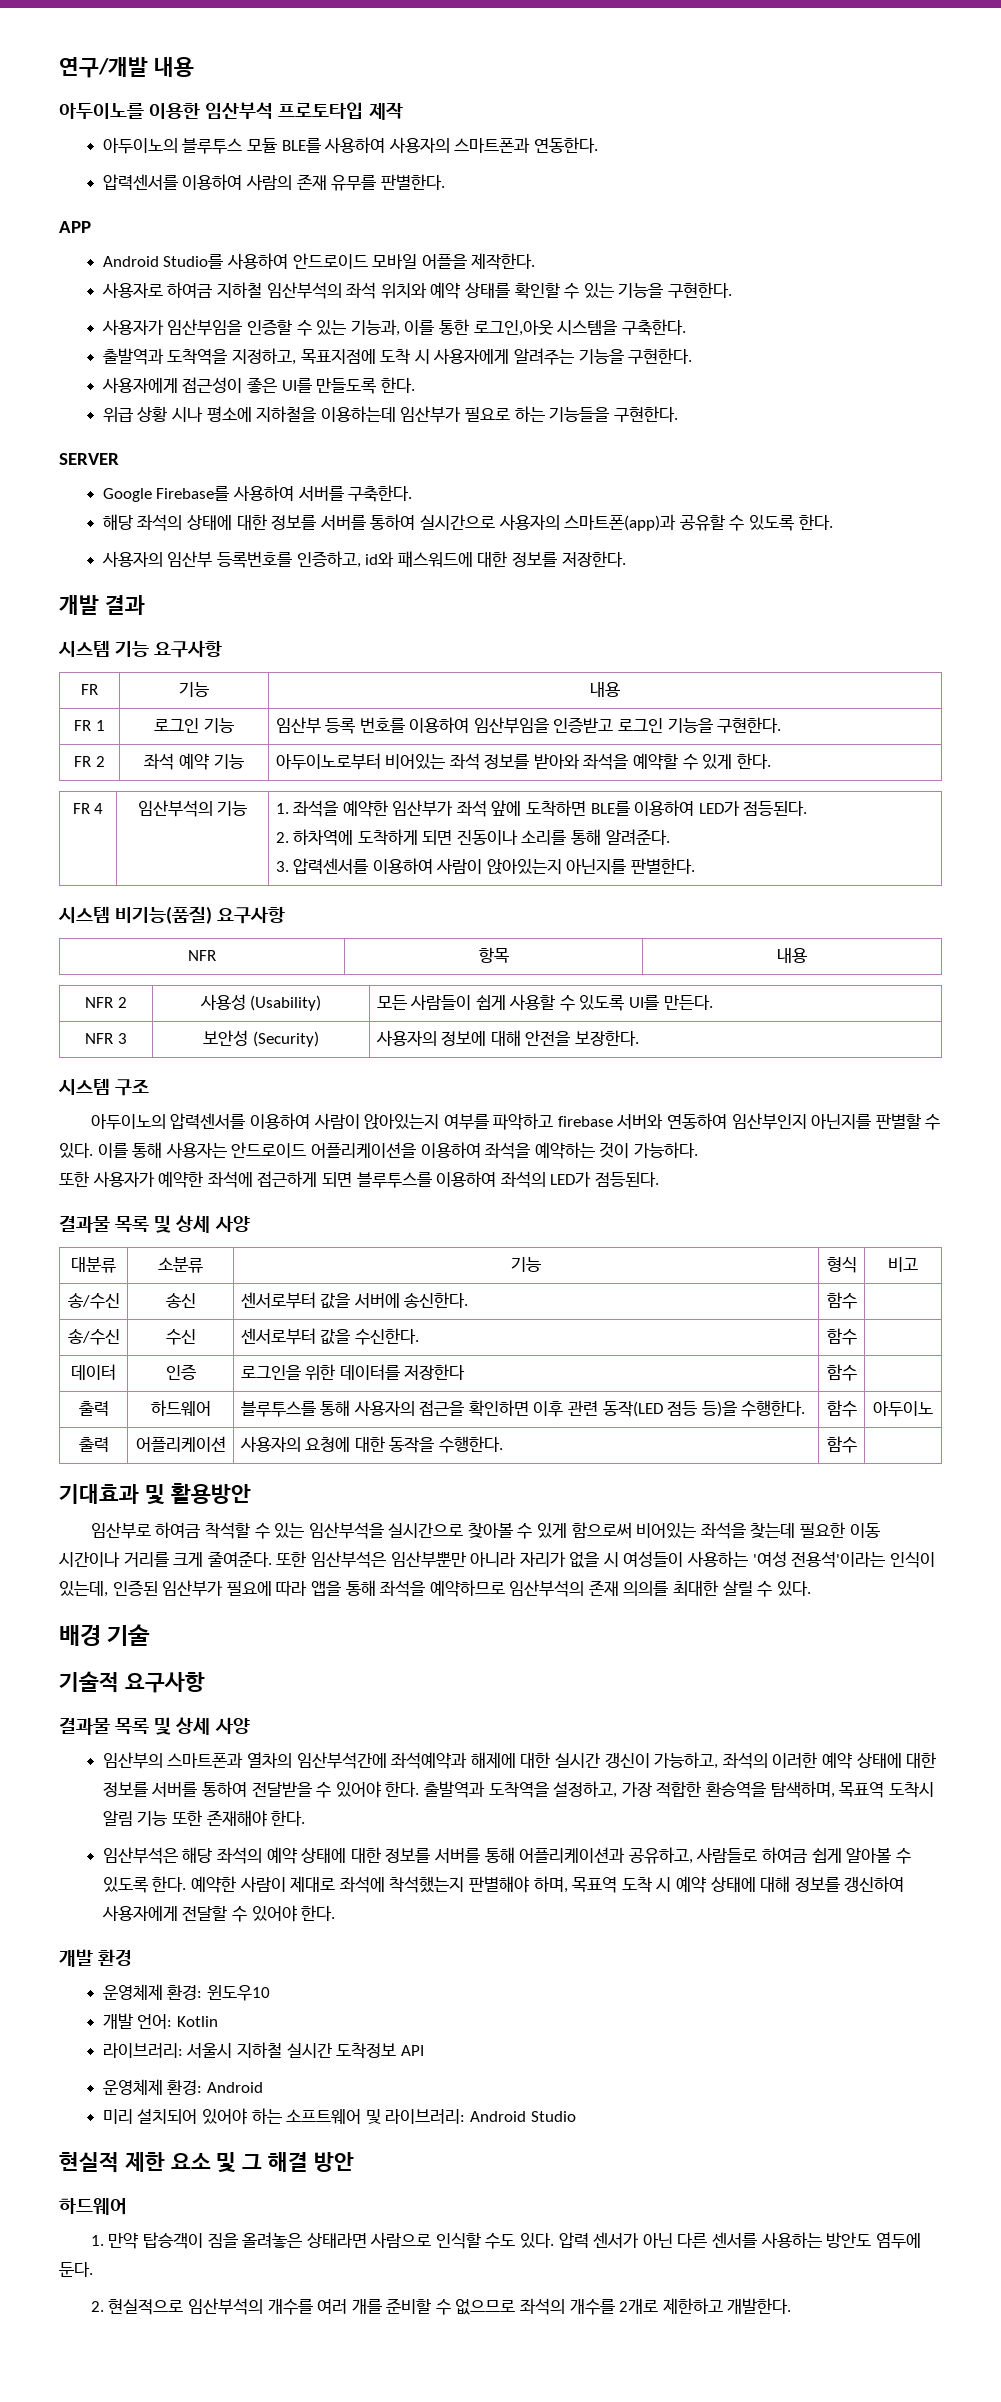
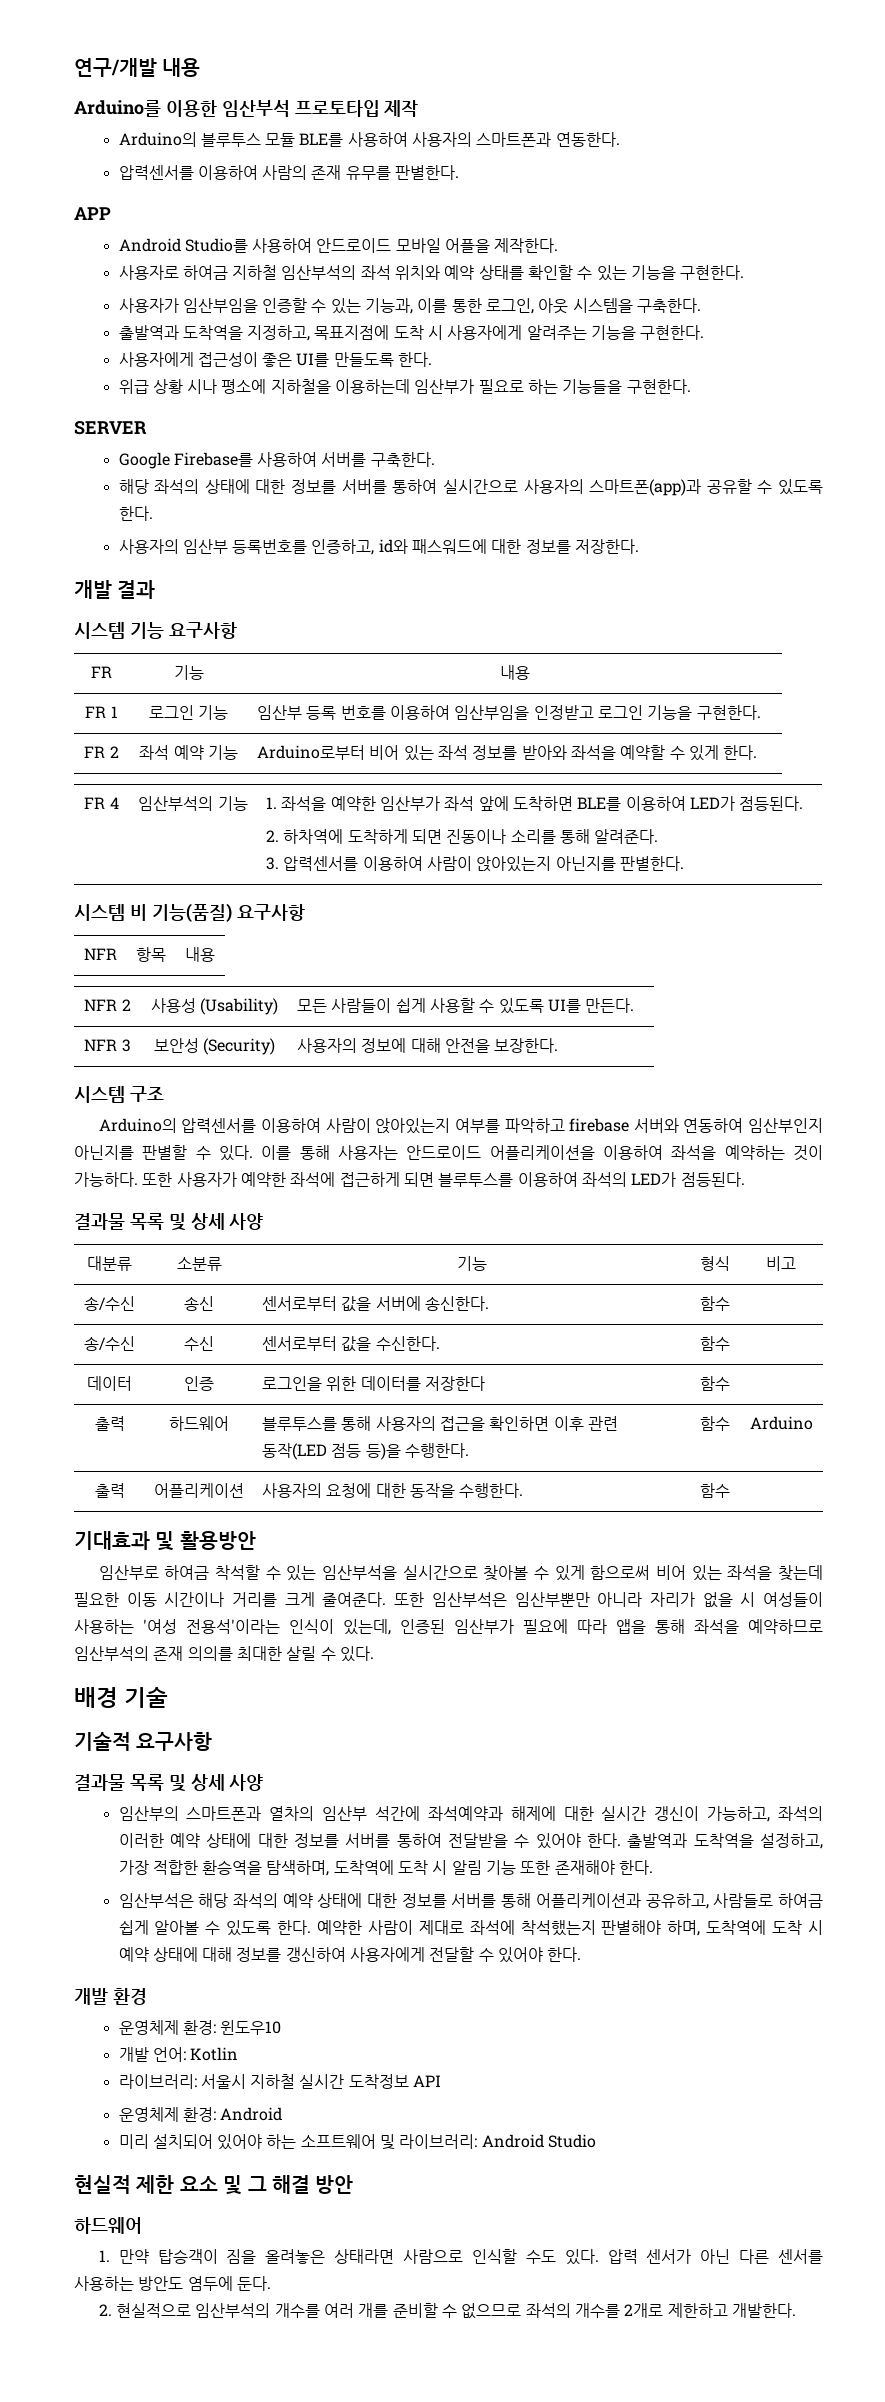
- 아두이노를 이용한 임산부석 프로토타입 제작
+ Arduino를 이용한 임산부석 프로토타입 제작
- 아두이노의 블루투스 모듈 BLE를 사용하여 사용자의 스마트폰과 연동한다.
+ Arduino의 블루투스 모듈 BLE를 사용하여 사용자의 스마트폰과 연동한다.
- 사용자가 임산부임을 인증할 수 있는 기능과, 이를 통한 로그인,아웃 시스템을 구축한다.
+ 사용자가 임산부임을 인증할 수 있는 기능과, 이를 통한 로그인, 아웃 시스템을 구축한다.
- FR 1 | 로그인 기능 | 임산부 등록 번호를 이용하여 임산부임을 인증받고 로그인 기능을 구현한다.
+ FR 1 | 로그인 기능 | 임산부 등록 번호를 이용하여 임산부임을 인정받고 로그인 기능을 구현한다.
- FR 2 | 좌석 예약 기능 | 아두이노로부터 비어있는 좌석 정보를 받아와 좌석을 예약할 수 있게 한다.
+ FR 2 | 좌석 예약 기능 | Arduino로부터 비어 있는 좌석 정보를 받아와 좌석을 예약할 수 있게 한다.
- 시스템 비기능(품질) 요구사항
+ 시스템 비 기능(품질) 요구사항
- 아두이노의 압력센서를 이용하여 사람이 앉아있는지 여부를 파악하고 firebase 서버와 연동하여 임산부인지 아닌지를 판별할 수 있다.
+ Arduino의 압력센서를 이용하여 사람이 앉아있는지 여부를 파악하고 firebase 서버와 연동하여 임산부인지 아닌지를 판별할 수 있다.
- 이를 통해 사용자는 안드로이드 어플리케이션을 이용하여 좌석을 예약하는 것이 가능하다.
- 또한 사용자가 예약한 좌석에 접근하게 되면 블루투스를 이용하여 좌석의 LED가 점등된다.
+ 이를 통해 사용자는 안드로이드 어플리케이션을 이용하여 좌석을 예약하는 것이 가능하다. 또한 사용자가 예약한 좌석에 접근하게 되면 블루투스를 이용하여 좌석의 LED가 점등된다.
- 출력 | 하드웨어 | 블루투스를 통해 사용자의 접근을 확인하면 이후 관련 동작(LED 점등 등)을 수행한다. | 함수 | 아두이노
+ 출력 | 하드웨어 | 블루투스를 통해 사용자의 접근을 확인하면 이후 관련 동작(LED 점등 등)을 수행한다. | 함수 | Arduino
- 임산부로 하여금 착석할 수 있는 임산부석을 실시간으로 찾아볼 수 있게 함으로써 비어있는 좌석을 찾는데 필요한 이동 시간이나 거리를 크게 줄여준다.
+ 임산부로 하여금 착석할 수 있는 임산부석을 실시간으로 찾아볼 수 있게 함으로써 비어 있는 좌석을 찾는데 필요한 이동 시간이나 거리를 크게 줄여준다.
- 임산부의 스마트폰과 열차의 임산부석간에 좌석예약과 해제에 대한 실시간 갱신이 가능하고, 좌석의 이러한 예약 상태에 대한 정보를 서버를 통하여 전달받을 수 있어야 한다.
+ 임산부의 스마트폰과 열차의 임산부 석간에 좌석예약과 해제에 대한 실시간 갱신이 가능하고, 좌석의 이러한 예약 상태에 대한 정보를 서버를 통하여 전달받을 수 있어야 한다.
- 출발역과 도착역을 설정하고, 가장 적합한 환승역을 탐색하며, 목표역 도착시 알림 기능 또한 존재해야 한다.
+ 출발역과 도착역을 설정하고, 가장 적합한 환승역을 탐색하며, 도착역에 도착 시 알림 기능 또한 존재해야 한다.
- 예약한 사람이 제대로 좌석에 착석했는지 판별해야 하며, 목표역 도착 시 예약 상태에 대해 정보를 갱신하여 사용자에게 전달할 수 있어야 한다.
+ 예약한 사람이 제대로 좌석에 착석했는지 판별해야 하며, 도착역에 도착 시 예약 상태에 대해 정보를 갱신하여 사용자에게 전달할 수 있어야 한다.

